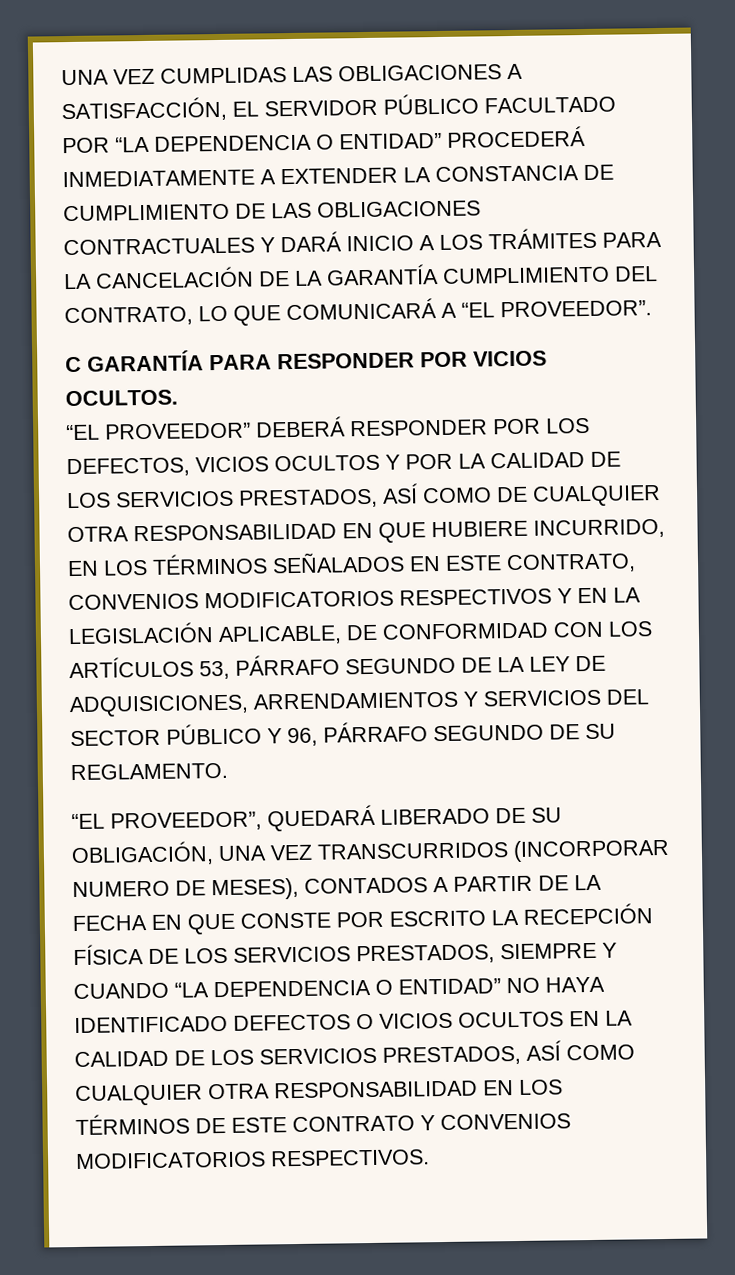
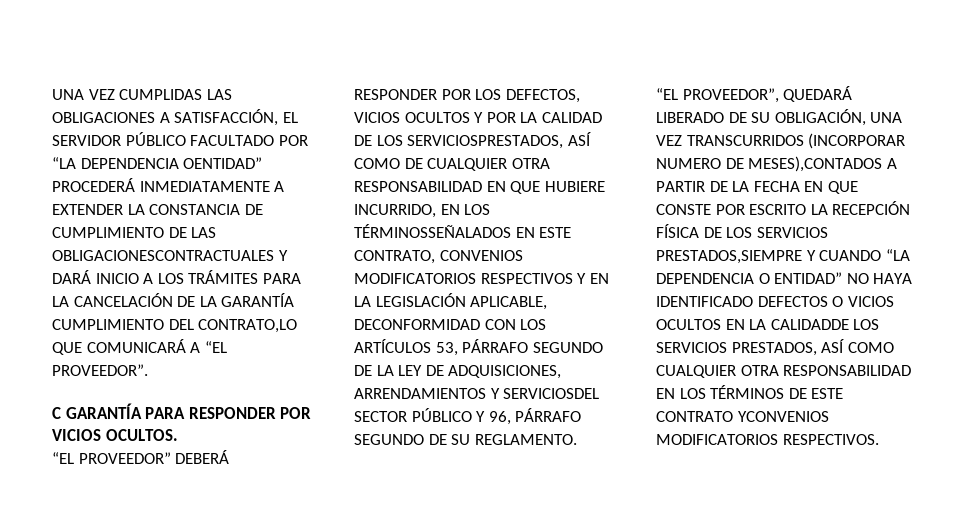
- UNA VEZ CUMPLIDAS LAS OBLIGACIONES A SATISFACCIÓN, EL SERVIDOR PÚBLICO FACULTADO POR “LA DEPENDENCIA O ENTIDAD” PROCEDERÁ INMEDIATAMENTE A EXTENDER LA CONSTANCIA DE CUMPLIMIENTO DE LAS OBLIGACIONES CONTRACTUALES Y DARÁ INICIO A LOS TRÁMITES PARA LA CANCELACIÓN DE LA GARANTÍA CUMPLIMIENTO DEL CONTRATO, LO QUE COMUNICARÁ A “EL PROVEEDOR”.
+ UNA VEZ CUMPLIDAS LAS OBLIGACIONES A SATISFACCIÓN, EL SERVIDOR PÚBLICO FACULTADO POR “LA DEPENDENCIA OENTIDAD” PROCEDERÁ INMEDIATAMENTE A EXTENDER LA CONSTANCIA DE CUMPLIMIENTO DE LAS OBLIGACIONESCONTRACTUALES Y DARÁ INICIO A LOS TRÁMITES PARA LA CANCELACIÓN DE LA GARANTÍA CUMPLIMIENTO DEL CONTRATO,LO QUE COMUNICARÁ A “EL PROVEEDOR”.
- “EL PROVEEDOR” DEBERÁ RESPONDER POR LOS DEFECTOS, VICIOS OCULTOS Y POR LA CALIDAD DE LOS SERVICIOS PRESTADOS, ASÍ COMO DE CUALQUIER OTRA RESPONSABILIDAD EN QUE HUBIERE INCURRIDO, EN LOS TÉRMINOS SEÑALADOS EN ESTE CONTRATO, CONVENIOS MODIFICATORIOS RESPECTIVOS Y EN LA LEGISLACIÓN APLICABLE, DE CONFORMIDAD CON LOS ARTÍCULOS 53, PÁRRAFO SEGUNDO DE LA LEY DE ADQUISICIONES, ARRENDAMIENTOS Y SERVICIOS DEL SECTOR PÚBLICO Y 96, PÁRRAFO SEGUNDO DE SU REGLAMENTO.
+ “EL PROVEEDOR” DEBERÁ RESPONDER POR LOS DEFECTOS, VICIOS OCULTOS Y POR LA CALIDAD DE LOS SERVICIOSPRESTADOS, ASÍ COMO DE CUALQUIER OTRA RESPONSABILIDAD EN QUE HUBIERE INCURRIDO, EN LOS TÉRMINOSSEÑALADOS EN ESTE CONTRATO, CONVENIOS MODIFICATORIOS RESPECTIVOS Y EN LA LEGISLACIÓN APLICABLE, DECONFORMIDAD CON LOS ARTÍCULOS 53, PÁRRAFO SEGUNDO DE LA LEY DE ADQUISICIONES, ARRENDAMIENTOS Y SERVICIOSDEL SECTOR PÚBLICO Y 96, PÁRRAFO SEGUNDO DE SU REGLAMENTO.
- “EL PROVEEDOR”, QUEDARÁ LIBERADO DE SU OBLIGACIÓN, UNA VEZ TRANSCURRIDOS (INCORPORAR NUMERO DE MESES), CONTADOS A PARTIR DE LA FECHA EN QUE CONSTE POR ESCRITO LA RECEPCIÓN FÍSICA DE LOS SERVICIOS PRESTADOS, SIEMPRE Y CUANDO “LA DEPENDENCIA O ENTIDAD” NO HAYA IDENTIFICADO DEFECTOS O VICIOS OCULTOS EN LA CALIDAD DE LOS SERVICIOS PRESTADOS, ASÍ COMO CUALQUIER OTRA RESPONSABILIDAD EN LOS TÉRMINOS DE ESTE CONTRATO Y CONVENIOS MODIFICATORIOS RESPECTIVOS.
+ “EL PROVEEDOR”, QUEDARÁ LIBERADO DE SU OBLIGACIÓN, UNA VEZ TRANSCURRIDOS (INCORPORAR NUMERO DE MESES),CONTADOS A PARTIR DE LA FECHA EN QUE CONSTE POR ESCRITO LA RECEPCIÓN FÍSICA DE LOS SERVICIOS PRESTADOS,SIEMPRE Y CUANDO “LA DEPENDENCIA O ENTIDAD” NO HAYA IDENTIFICADO DEFECTOS O VICIOS OCULTOS EN LA CALIDADDE LOS SERVICIOS PRESTADOS, ASÍ COMO CUALQUIER OTRA RESPONSABILIDAD EN LOS TÉRMINOS DE ESTE CONTRATO YCONVENIOS MODIFICATORIOS RESPECTIVOS.

